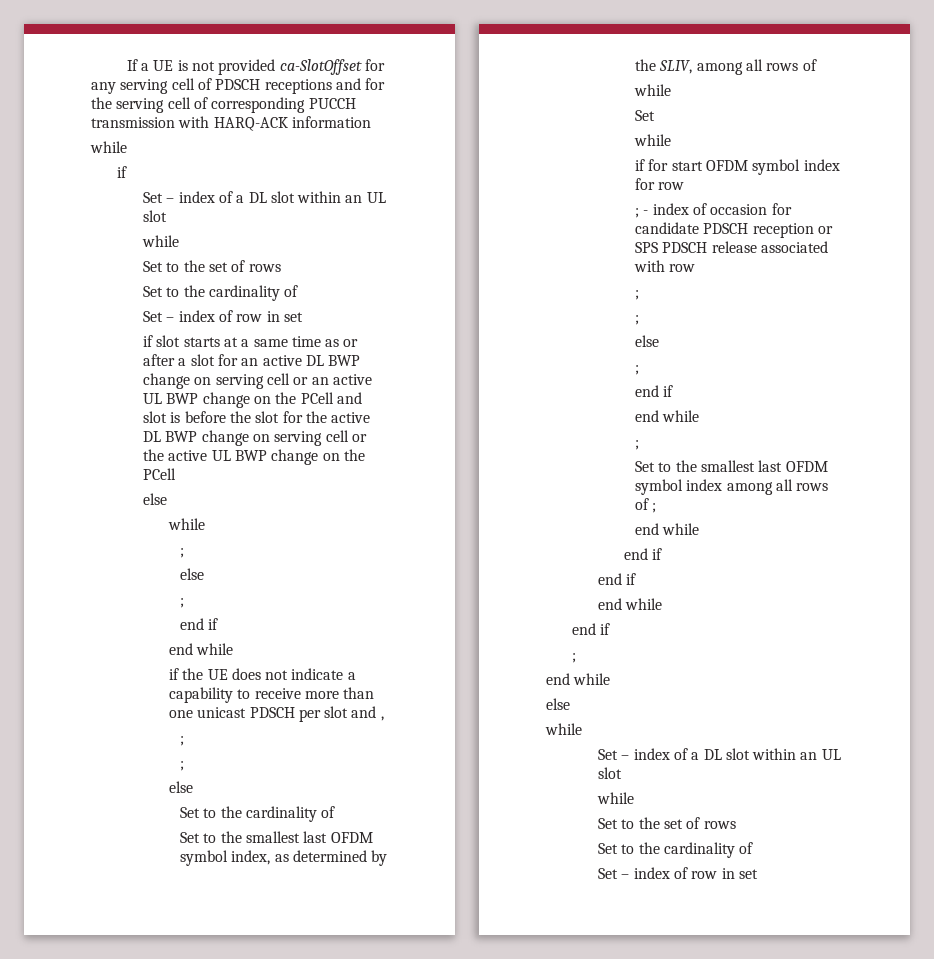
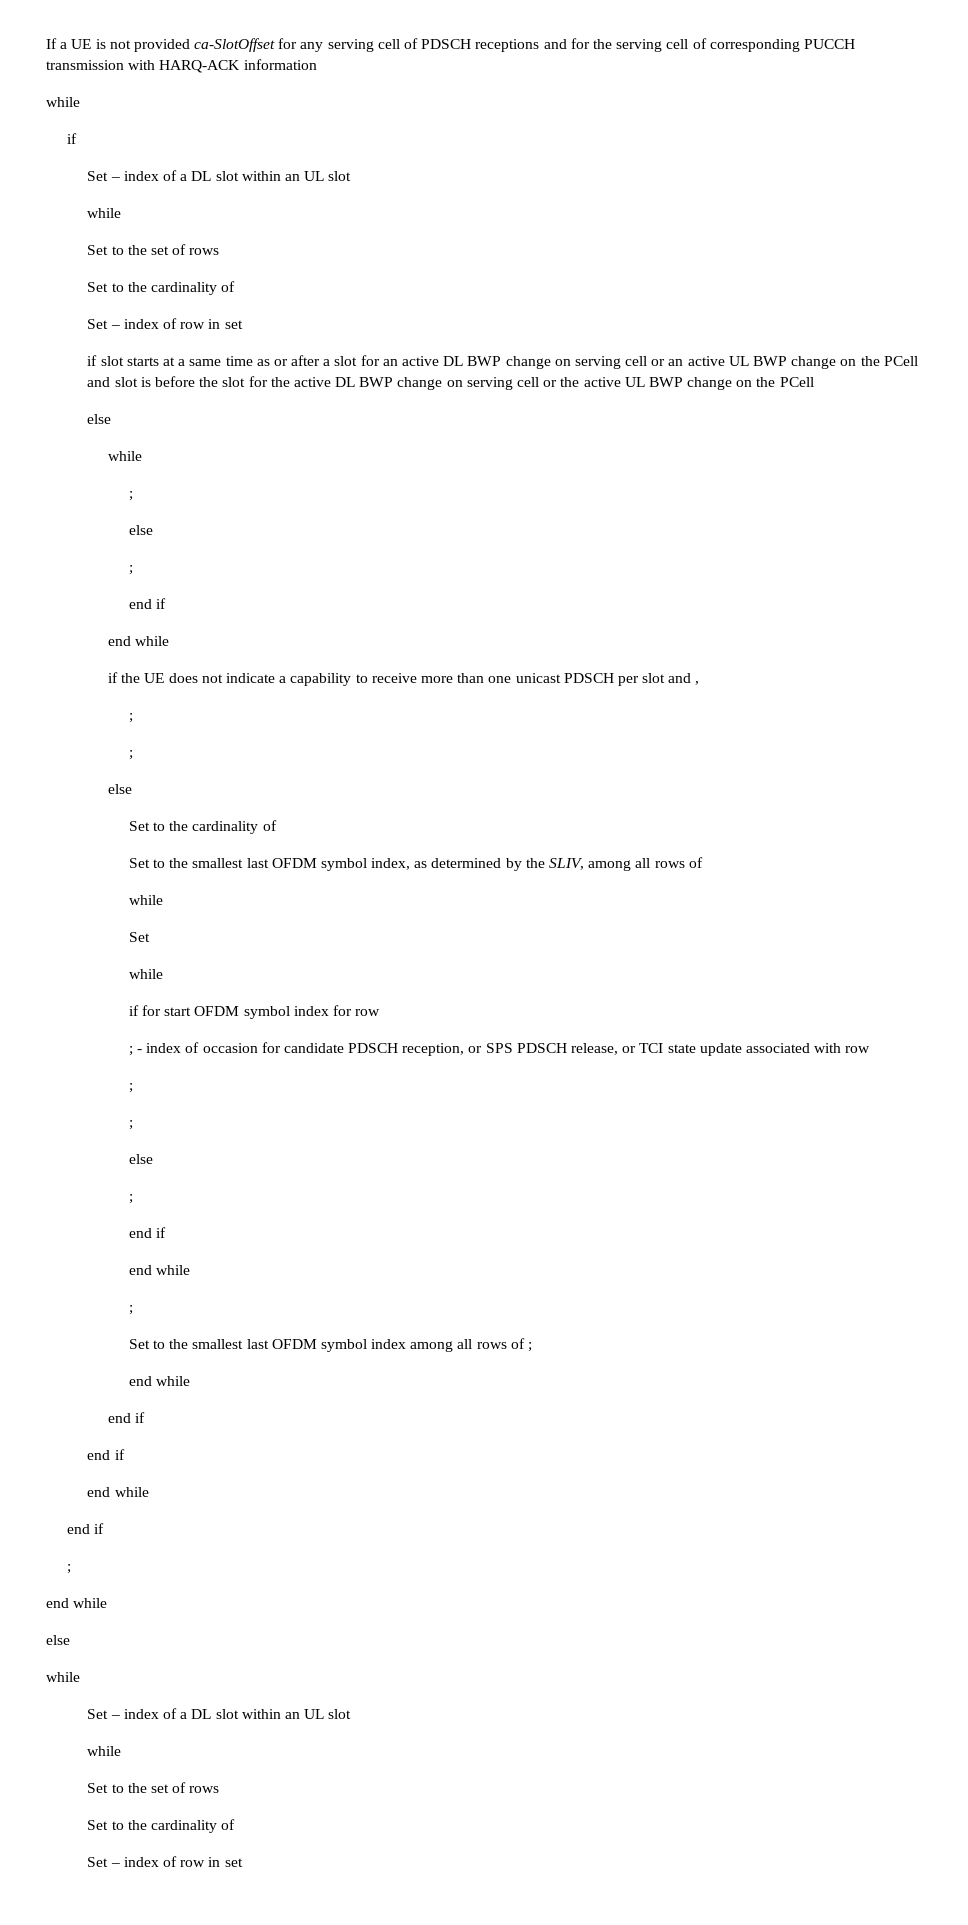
- ; - index of occasion for candidate PDSCH reception or SPS PDSCH release associated with row
+ ; - index of occasion for candidate PDSCH reception, or SPS PDSCH release, or TCI state update associated with row

